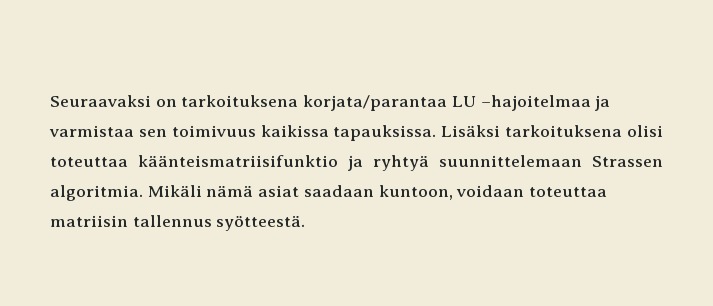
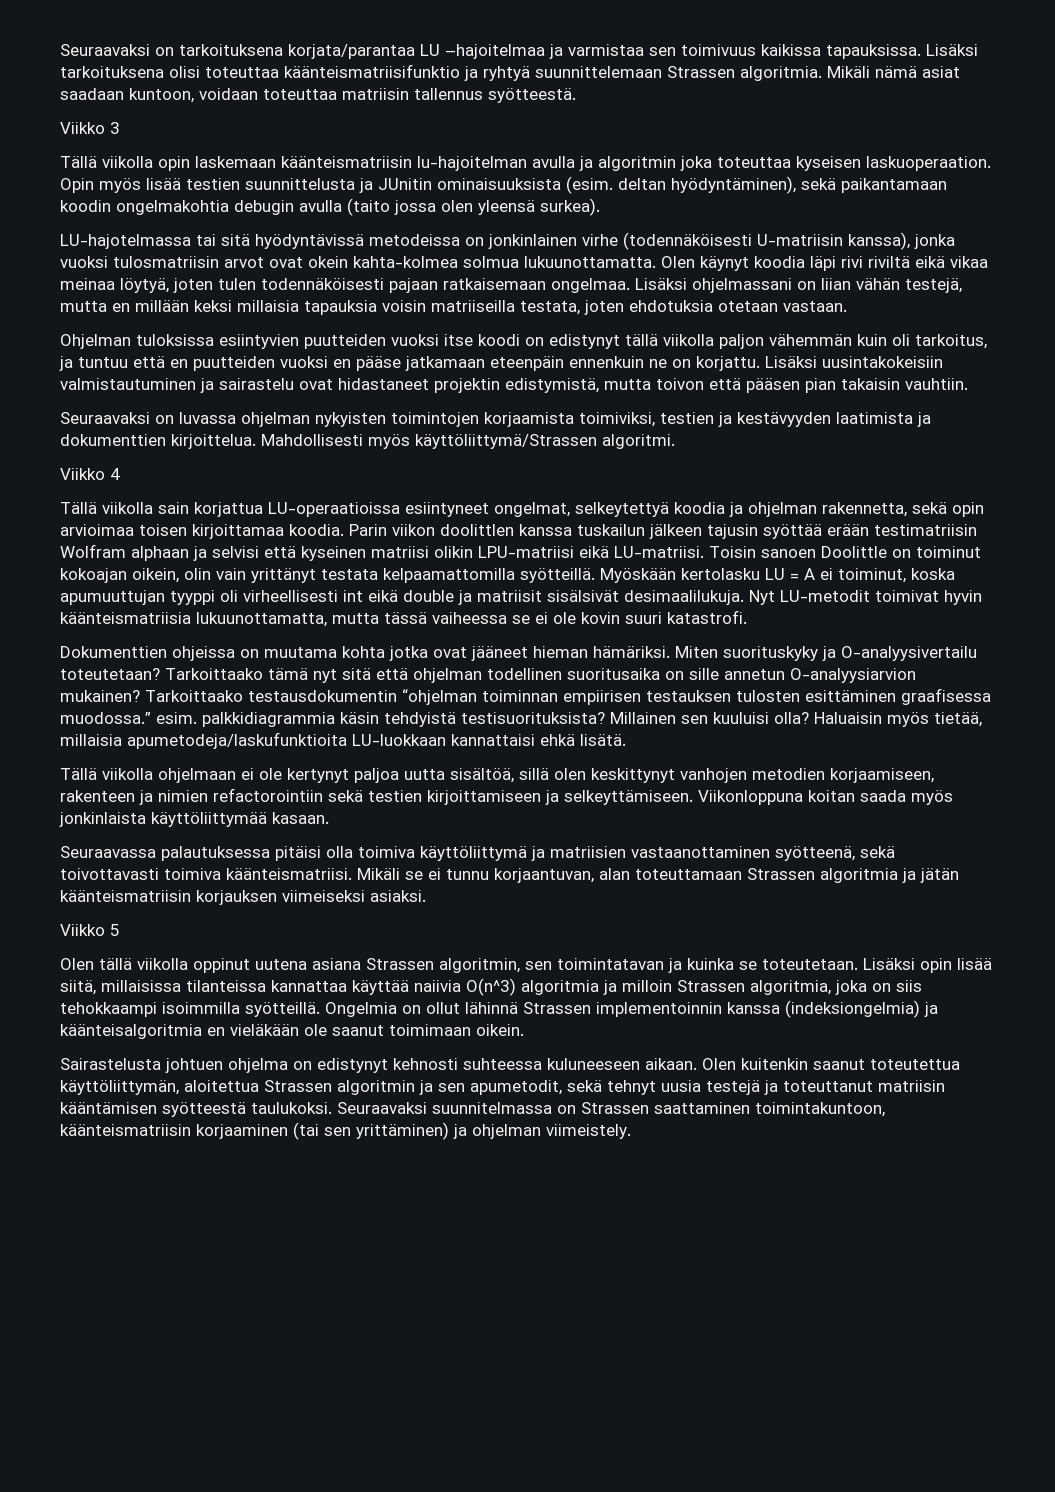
+ Viikko 3
+ Tällä viikolla opin laskemaan käänteismatriisin lu-hajoitelman avulla ja algoritmin joka toteuttaa kyseisen laskuoperaation. Opin myös lisää testien suunnittelusta ja JUnitin ominaisuuksista (esim. deltan hyödyntäminen), sekä paikantamaan koodin ongelmakohtia debugin avulla (taito jossa olen yleensä surkea).
+ LU-hajotelmassa tai sitä hyödyntävissä metodeissa on jonkinlainen virhe (todennäköisesti U-matriisin kanssa), jonka vuoksi tulosmatriisin arvot ovat okein kahta-kolmea solmua lukuunottamatta. Olen käynyt koodia läpi rivi riviltä eikä vikaa meinaa löytyä, joten tulen todennäköisesti pajaan ratkaisemaan ongelmaa. Lisäksi ohjelmassani on liian vähän testejä, mutta en millään keksi millaisia tapauksia voisin matriiseilla testata, joten ehdotuksia otetaan vastaan.
+ Ohjelman tuloksissa esiintyvien puutteiden vuoksi itse koodi on edistynyt tällä viikolla paljon vähemmän kuin oli tarkoitus, ja tuntuu että en puutteiden vuoksi en pääse jatkamaan eteenpäin ennenkuin ne on korjattu. Lisäksi uusintakokeisiin valmistautuminen ja sairastelu ovat hidastaneet projektin edistymistä, mutta toivon että pääsen pian takaisin vauhtiin.
+ Seuraavaksi on luvassa ohjelman nykyisten toimintojen korjaamista toimiviksi, testien ja kestävyyden laatimista ja dokumenttien kirjoittelua. Mahdollisesti myös käyttöliittymä/Strassen algoritmi.
+ Viikko 4
+ Tällä viikolla sain korjattua LU-operaatioissa esiintyneet ongelmat, selkeytettyä koodia ja ohjelman rakennetta, sekä opin arvioimaa toisen kirjoittamaa koodia. Parin viikon doolittlen kanssa tuskailun jälkeen tajusin syöttää erään testimatriisin Wolfram alphaan ja selvisi että kyseinen matriisi olikin LPU-matriisi eikä LU-matriisi. Toisin sanoen Doolittle on toiminut kokoajan oikein, olin vain yrittänyt testata kelpaamattomilla syötteillä. Myöskään kertolasku LU = A ei toiminut, koska apumuuttujan tyyppi oli virheellisesti int eikä double ja matriisit sisälsivät desimaalilukuja. Nyt LU-metodit toimivat hyvin käänteismatriisia lukuunottamatta, mutta tässä vaiheessa se ei ole kovin suuri katastrofi.
+ Dokumenttien ohjeissa on muutama kohta jotka ovat jääneet hieman hämäriksi. Miten suorituskyky ja O-analyysivertailu toteutetaan? Tarkoittaako tämä nyt sitä että ohjelman todellinen suoritusaika on sille annetun O-analyysiarvion mukainen? Tarkoittaako testausdokumentin “ohjelman toiminnan empiirisen testauksen tulosten esittäminen graafisessa muodossa.” esim. palkkidiagrammia käsin tehdyistä testisuorituksista? Millainen sen kuuluisi olla? Haluaisin myös tietää, millaisia apumetodeja/laskufunktioita LU-luokkaan kannattaisi ehkä lisätä.
+ Tällä viikolla ohjelmaan ei ole kertynyt paljoa uutta sisältöä, sillä olen keskittynyt vanhojen metodien korjaamiseen, rakenteen ja nimien refactorointiin sekä testien kirjoittamiseen ja selkeyttämiseen. Viikonloppuna koitan saada myös jonkinlaista käyttöliittymää kasaan.
+ Seuraavassa palautuksessa pitäisi olla toimiva käyttöliittymä ja matriisien vastaanottaminen syötteenä, sekä toivottavasti toimiva käänteismatriisi. Mikäli se ei tunnu korjaantuvan, alan toteuttamaan Strassen algoritmia ja jätän käänteismatriisin korjauksen viimeiseksi asiaksi.
+ Viikko 5
+ Olen tällä viikolla oppinut uutena asiana Strassen algoritmin, sen toimintatavan ja kuinka se toteutetaan. Lisäksi opin lisää siitä, millaisissa tilanteissa kannattaa käyttää naiivia O(n^3) algoritmia ja milloin Strassen algoritmia, joka on siis tehokkaampi isoimmilla syötteillä. Ongelmia on ollut lähinnä Strassen implementoinnin kanssa (indeksiongelmia) ja käänteisalgoritmia en vieläkään ole saanut toimimaan oikein.
+ Sairastelusta johtuen ohjelma on edistynyt kehnosti suhteessa kuluneeseen aikaan. Olen kuitenkin saanut toteutettua käyttöliittymän, aloitettua Strassen algoritmin ja sen apumetodit, sekä tehnyt uusia testejä ja toteuttanut matriisin kääntämisen syötteestä taulukoksi. Seuraavaksi suunnitelmassa on Strassen saattaminen toimintakuntoon, käänteismatriisin korjaaminen (tai sen yrittäminen) ja ohjelman viimeistely.

